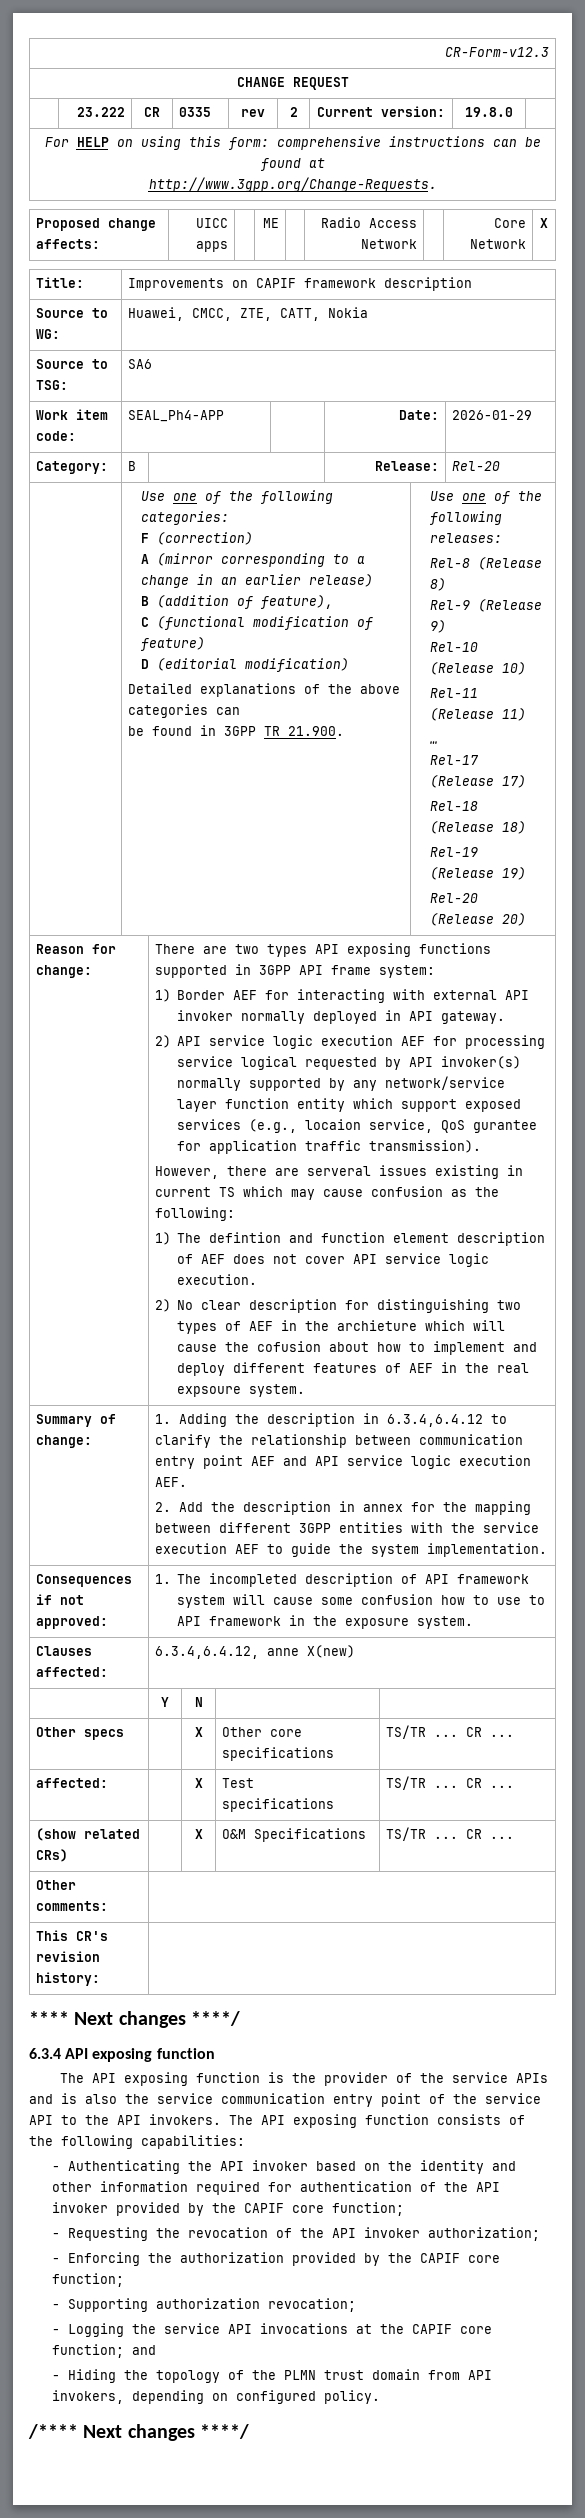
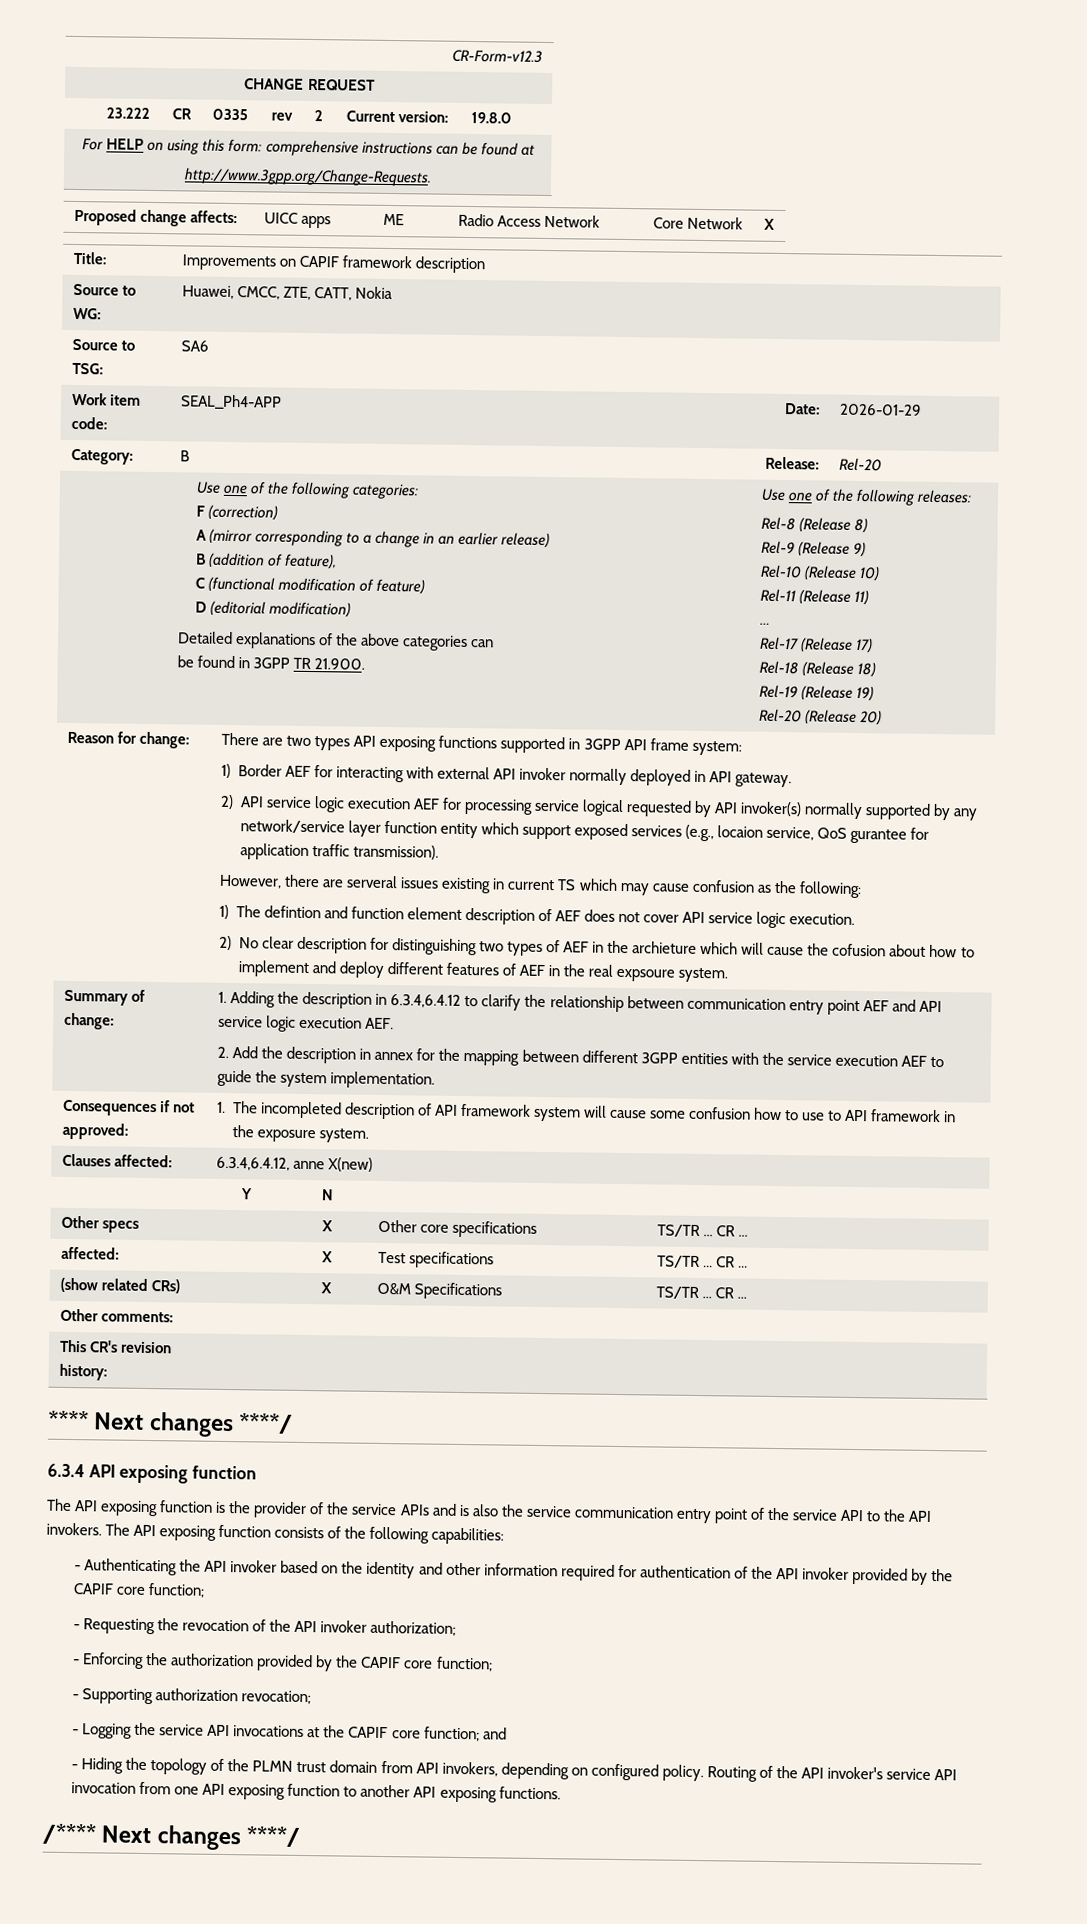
+ Routing of the API invoker's service API invocation from one API exposing function to another API exposing functions.

